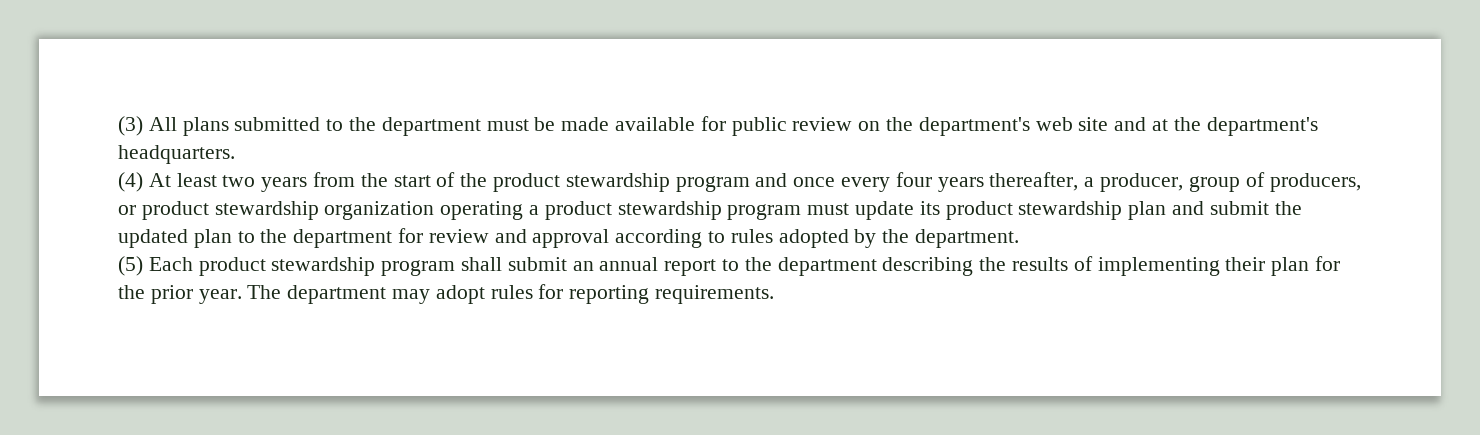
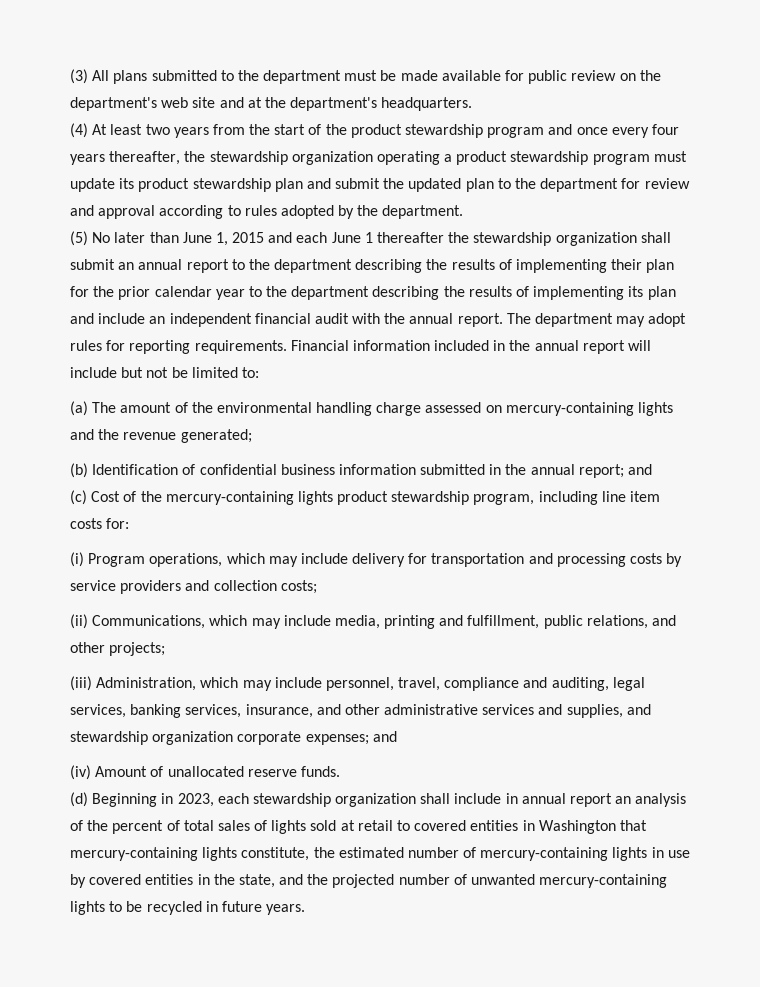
- (4) At least two years from the start of the product stewardship program and once every four years thereafter, a producer, group of producers, or product stewardship organization operating a product stewardship program must update its product stewardship plan and submit the updated plan to the department for review and approval according to rules adopted by the department.
+ (4) At least two years from the start of the product stewardship program and once every four years thereafter, the stewardship organization operating a product stewardship program must update its product stewardship plan and submit the updated plan to the department for review and approval according to rules adopted by the department.
- (5) Each product stewardship program shall submit an annual report to the department describing the results of implementing their plan for the prior year.
+ (5) No later than June 1, 2015 and each June 1 thereafter the stewardship organization shall submit an annual report to the department describing the results of implementing their plan for the prior calendar year to the department describing the results of implementing its plan and include an independent financial audit with the annual report.
+ Financial information included in the annual report will include but not be limited to:
+ (a) The amount of the environmental handling charge assessed on mercury-containing lights and the revenue generated;
+ (b) Identification of confidential business information submitted in the annual report; and
+ (c) Cost of the mercury-containing lights product stewardship program, including line item costs for:
+ (i) Program operations, which may include delivery for transportation and processing costs by service providers and collection costs;
+ (ii) Communications, which may include media, printing and fulfillment, public relations, and other projects;
+ (iii) Administration, which may include personnel, travel, compliance and auditing, legal services, banking services, insurance, and other administrative services and supplies, and stewardship organization corporate expenses; and
+ (iv) Amount of unallocated reserve funds.
+ (d) Beginning in 2023, each stewardship organization shall include in annual report an analysis of the percent of total sales of lights sold at retail to covered entities in Washington that mercury-containing lights constitute, the estimated number of mercury-containing lights in use by covered entities in the state, and the projected number of unwanted mercury-containing lights to be recycled in future years.

